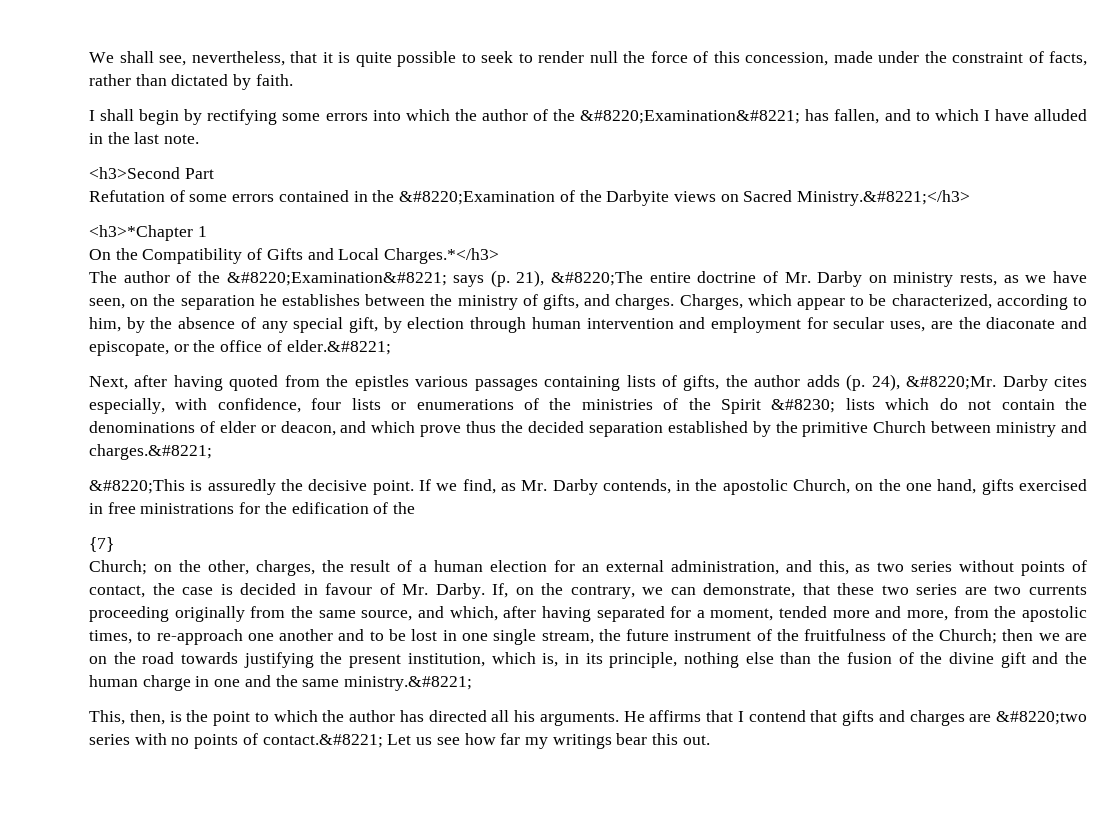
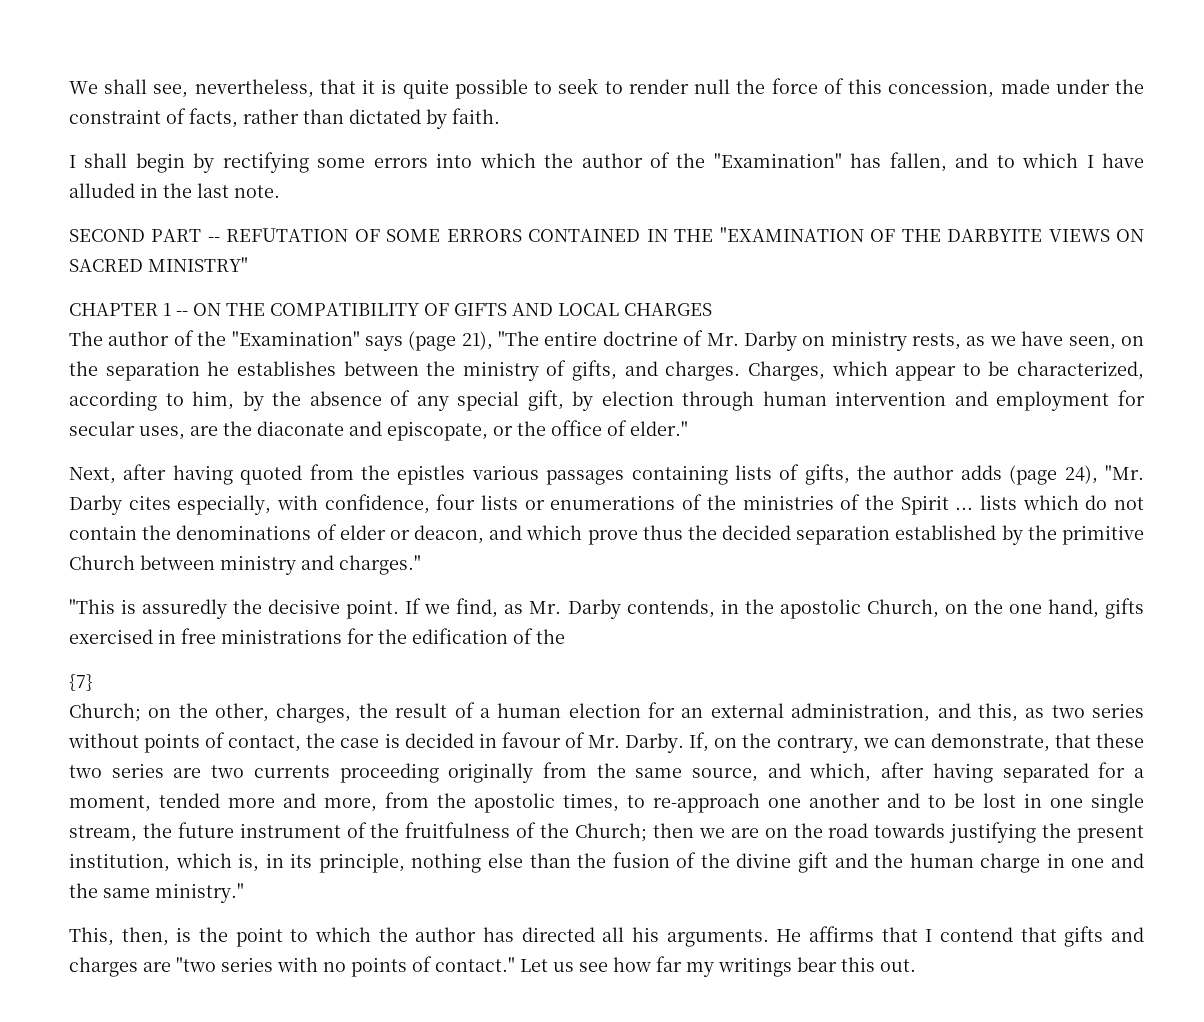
- I shall begin by rectifying some errors into which the author of the &#8220;Examination&#8221; has fallen, and to which I have alluded in the last note.
+ I shall begin by rectifying some errors into which the author of the "Examination" has fallen, and to which I have alluded in the last note.
- <h3>Second Part
- Refutation of some errors contained in the &#8220;Examination of the Darbyite views on Sacred Ministry.&#8221;</h3>
- <h3>*Chapter 1
- On the Compatibility of Gifts and Local Charges.*</h3>
+ SECOND PART -- REFUTATION OF SOME ERRORS CONTAINED IN THE "EXAMINATION OF THE DARBYITE VIEWS ON SACRED MINISTRY"
+ CHAPTER 1 -- ON THE COMPATIBILITY OF GIFTS AND LOCAL CHARGES
- The author of the &#8220;Examination&#8221; says (p. 21), &#8220;The entire doctrine of Mr. Darby on ministry rests, as we have seen, on the separation he establishes between the ministry of gifts, and charges.
+ The author of the "Examination" says (page 21), "The entire doctrine of Mr. Darby on ministry rests, as we have seen, on the separation he establishes between the ministry of gifts, and charges.
- Charges, which appear to be characterized, according to him, by the absence of any special gift, by election through human intervention and employment for secular uses, are the diaconate and episcopate, or the office of elder.&#8221;
+ Charges, which appear to be characterized, according to him, by the absence of any special gift, by election through human intervention and employment for secular uses, are the diaconate and episcopate, or the office of elder."
- Next, after having quoted from the epistles various passages containing lists of gifts, the author adds (p. 24), &#8220;Mr. Darby cites especially, with confidence, four lists or enumerations of the ministries of the Spirit &#8230; lists which do not contain the denominations of elder or deacon, and which prove thus the decided separation established by the primitive Church between ministry and charges.&#8221;
- &#8220;This is assuredly the decisive point.
+ Next, after having quoted from the epistles various passages containing lists of gifts, the author adds (page 24), "Mr. Darby cites especially, with confidence, four lists or enumerations of the ministries of the Spirit ... lists which do not contain the denominations of elder or deacon, and which prove thus the decided separation established by the primitive Church between ministry and charges."
+ "This is assuredly the decisive point.
- then we are on the road towards justifying the present institution, which is, in its principle, nothing else than the fusion of the divine gift and the human charge in one and the same ministry.&#8221;
+ then we are on the road towards justifying the present institution, which is, in its principle, nothing else than the fusion of the divine gift and the human charge in one and the same ministry."
- He affirms that I contend that gifts and charges are &#8220;two series with no points of contact.&#8221; Let us see how far my writings bear this out.
+ He affirms that I contend that gifts and charges are "two series with no points of contact." Let us see how far my writings bear this out.

